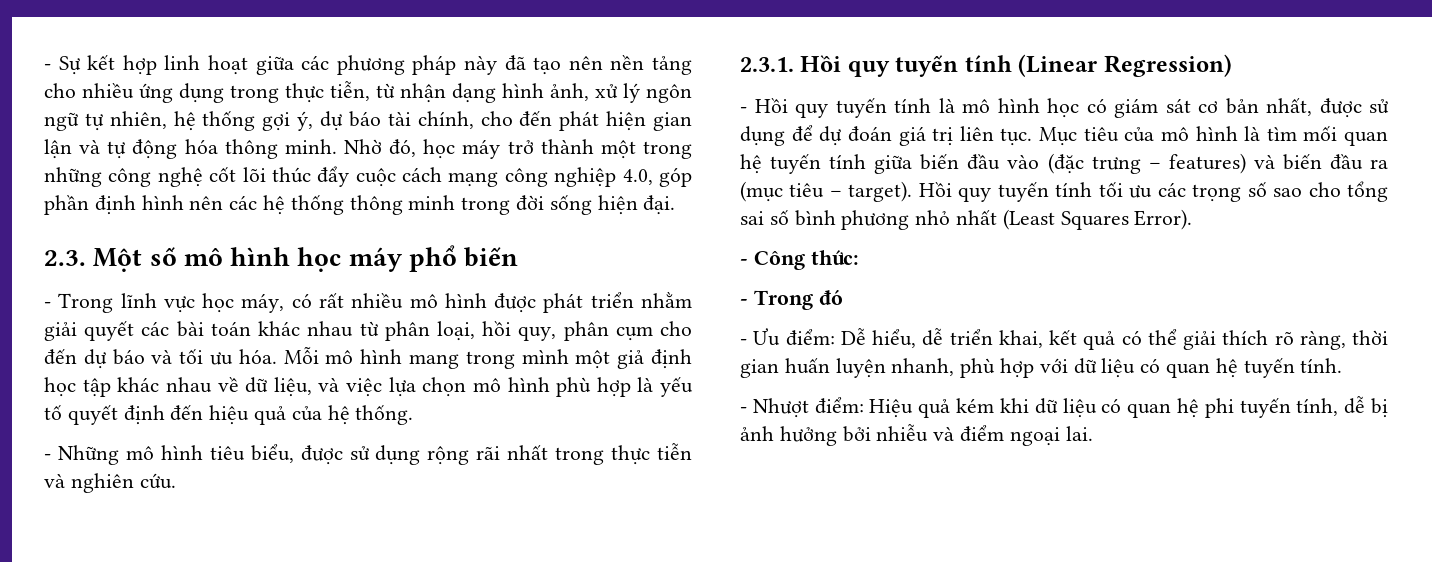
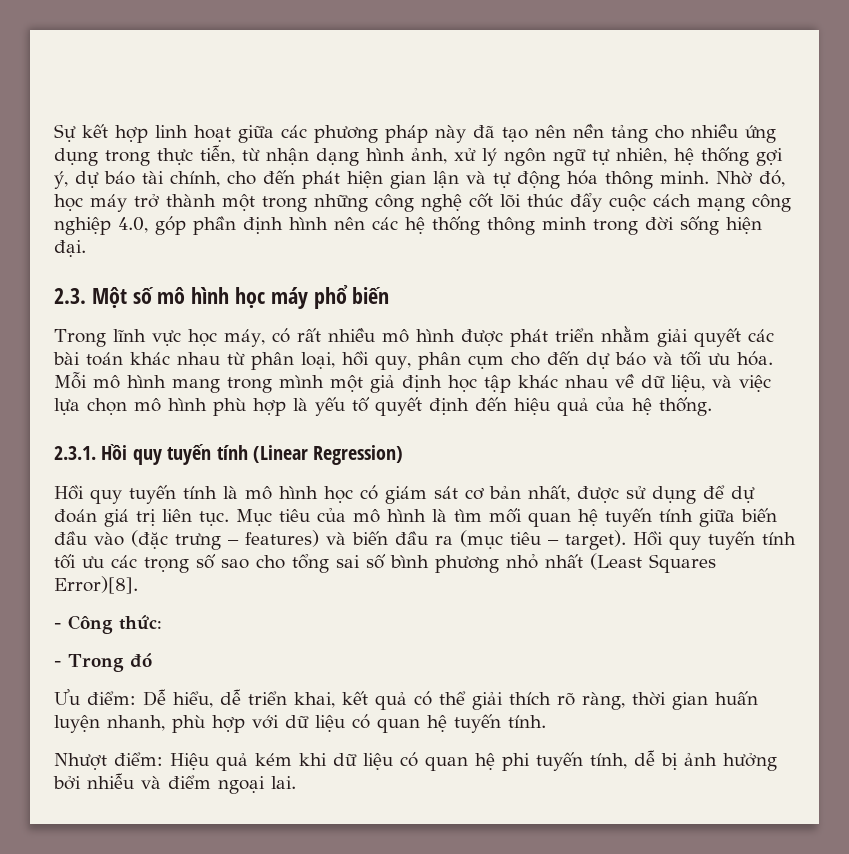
- - Sự kết hợp linh hoạt giữa các phương pháp này đã tạo nên nền tảng cho nhiều ứng dụng trong thực tiễn, từ nhận dạng hình ảnh, xử lý ngôn ngữ tự nhiên, hệ thống gợi ý, dự báo tài chính, cho đến phát hiện gian lận và tự động hóa thông minh.
+ Sự kết hợp linh hoạt giữa các phương pháp này đã tạo nên nền tảng cho nhiều ứng dụng trong thực tiễn, từ nhận dạng hình ảnh, xử lý ngôn ngữ tự nhiên, hệ thống gợi ý, dự báo tài chính, cho đến phát hiện gian lận và tự động hóa thông minh.
- - Trong lĩnh vực học máy, có rất nhiều mô hình được phát triển nhằm giải quyết các bài toán khác nhau từ phân loại, hồi quy, phân cụm cho đến dự báo và tối ưu hóa.
+ Trong lĩnh vực học máy, có rất nhiều mô hình được phát triển nhằm giải quyết các bài toán khác nhau từ phân loại, hồi quy, phân cụm cho đến dự báo và tối ưu hóa.
- - Những mô hình tiêu biểu, được sử dụng rộng rãi nhất trong thực tiễn và nghiên cứu.
- - Hồi quy tuyến tính là mô hình học có giám sát cơ bản nhất, được sử dụng để dự đoán giá trị liên tục.
+ Hồi quy tuyến tính là mô hình học có giám sát cơ bản nhất, được sử dụng để dự đoán giá trị liên tục.
- Hồi quy tuyến tính tối ưu các trọng số sao cho tổng sai số bình phương nhỏ nhất (Least Squares Error).
+ Hồi quy tuyến tính tối ưu các trọng số sao cho tổng sai số bình phương nhỏ nhất (Least Squares Error)[8].
- - Ưu điểm: Dễ hiểu, dễ triển khai, kết quả có thể giải thích rõ ràng, thời gian huấn luyện nhanh, phù hợp với dữ liệu có quan hệ tuyến tính.
+ Ưu điểm: Dễ hiểu, dễ triển khai, kết quả có thể giải thích rõ ràng, thời gian huấn luyện nhanh, phù hợp với dữ liệu có quan hệ tuyến tính.
- - Nhượt điểm: Hiệu quả kém khi dữ liệu có quan hệ phi tuyến tính, dễ bị ảnh hưởng bởi nhiễu và điểm ngoại lai.
+ Nhượt điểm: Hiệu quả kém khi dữ liệu có quan hệ phi tuyến tính, dễ bị ảnh hưởng bởi nhiễu và điểm ngoại lai.

